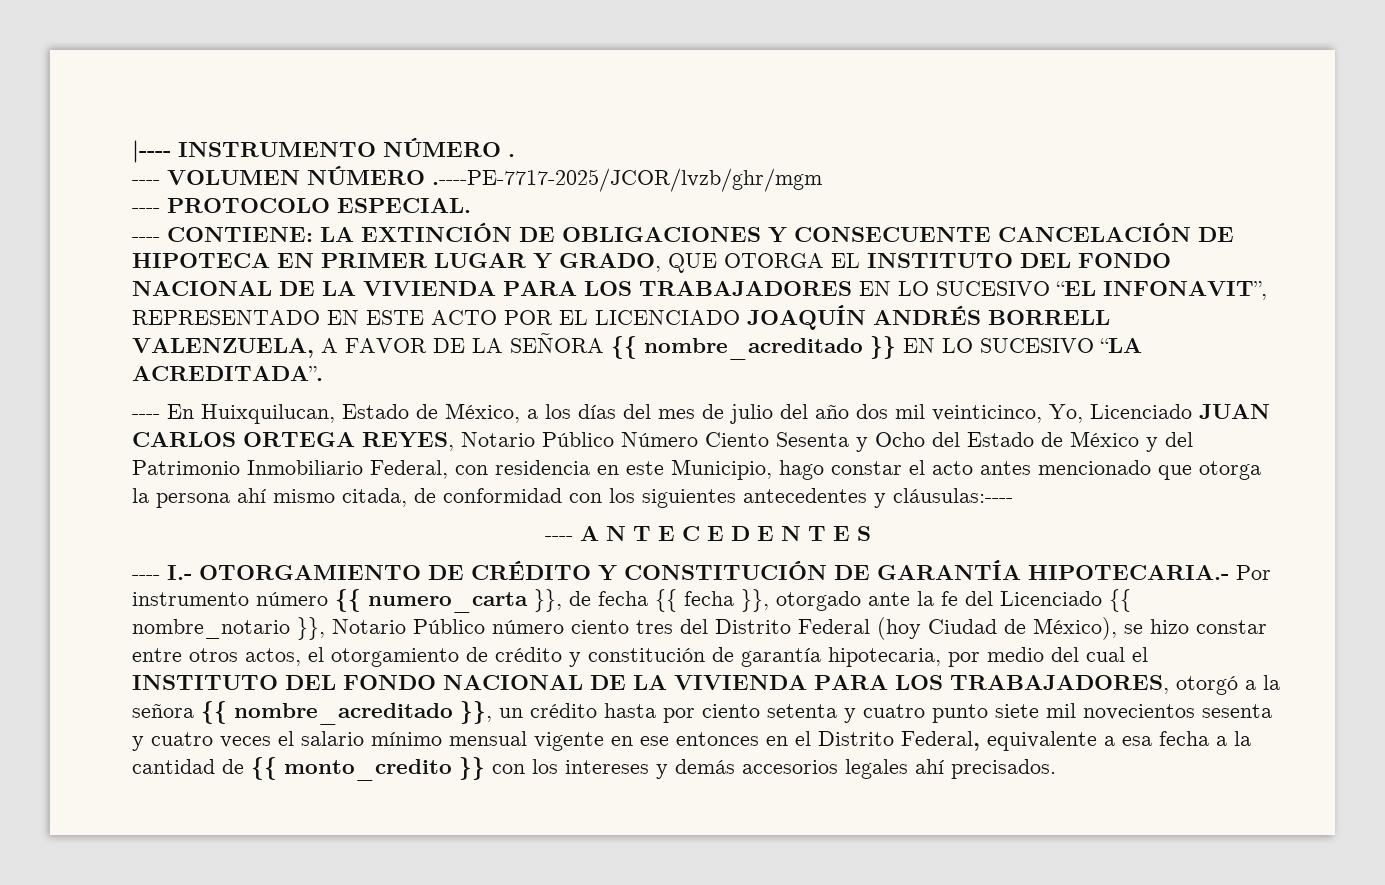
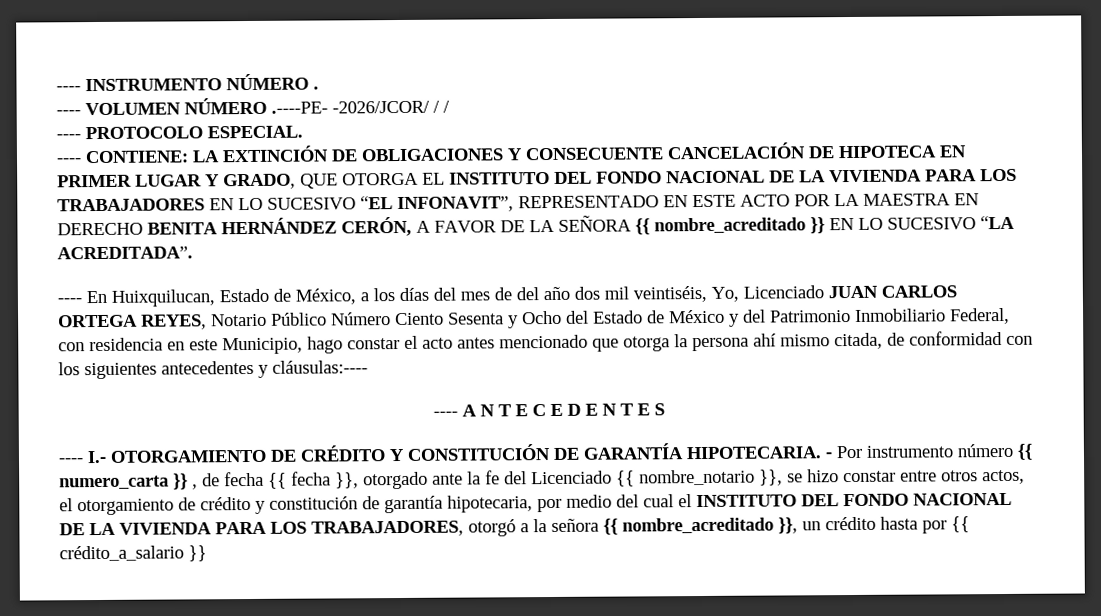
- |---- INSTRUMENTO NÚMERO .
+ ---- INSTRUMENTO NÚMERO .
- ---- VOLUMEN NÚMERO .----PE-7717-2025/JCOR/lvzb/ghr/mgm
+ ---- VOLUMEN NÚMERO .----PE- -2026/JCOR/ / /
- ---- CONTIENE: LA EXTINCIÓN DE OBLIGACIONES Y CONSECUENTE CANCELACIÓN DE HIPOTECA EN PRIMER LUGAR Y GRADO, QUE OTORGA EL INSTITUTO DEL FONDO NACIONAL DE LA VIVIENDA PARA LOS TRABAJADORES EN LO SUCESIVO “EL INFONAVIT”, REPRESENTADO EN ESTE ACTO POR EL LICENCIADO JOAQUÍN ANDRÉS BORRELL VALENZUELA, A FAVOR DE LA SEÑORA {{ nombre_acreditado }} EN LO SUCESIVO “LA ACREDITADA”.
+ ---- CONTIENE: LA EXTINCIÓN DE OBLIGACIONES Y CONSECUENTE CANCELACIÓN DE HIPOTECA EN PRIMER LUGAR Y GRADO, QUE OTORGA EL INSTITUTO DEL FONDO NACIONAL DE LA VIVIENDA PARA LOS TRABAJADORES EN LO SUCESIVO “EL INFONAVIT”, REPRESENTADO EN ESTE ACTO POR LA MAESTRA EN DERECHO BENITA HERNÁNDEZ CERÓN, A FAVOR DE LA SEÑORA {{ nombre_acreditado }} EN LO SUCESIVO “LA ACREDITADA”.
- ---- En Huixquilucan, Estado de México, a los días del mes de julio del año dos mil veinticinco, Yo, Licenciado JUAN CARLOS ORTEGA REYES, Notario Público Número Ciento Sesenta y Ocho del Estado de México y del Patrimonio Inmobiliario Federal, con residencia en este Municipio, hago constar el acto antes mencionado que otorga la persona ahí mismo citada, de conformidad con los siguientes antecedentes y cláusulas:----
+ ---- En Huixquilucan, Estado de México, a los días del mes de del año dos mil veintiséis, Yo, Licenciado JUAN CARLOS ORTEGA REYES, Notario Público Número Ciento Sesenta y Ocho del Estado de México y del Patrimonio Inmobiliario Federal, con residencia en este Municipio, hago constar el acto antes mencionado que otorga la persona ahí mismo citada, de conformidad con los siguientes antecedentes y cláusulas:----
- ---- I.- OTORGAMIENTO DE CRÉDITO Y CONSTITUCIÓN DE GARANTÍA HIPOTECARIA.- Por instrumento número {{ numero_carta }}, de fecha {{ fecha }}, otorgado ante la fe del Licenciado {{ nombre_notario }}, Notario Público número ciento tres del Distrito Federal (hoy Ciudad de México), se hizo constar entre otros actos, el otorgamiento de crédito y constitución de garantía hipotecaria, por medio del cual el INSTITUTO DEL FONDO NACIONAL DE LA VIVIENDA PARA LOS TRABAJADORES, otorgó a la señora {{ nombre_acreditado }}, un crédito hasta por ciento setenta y cuatro punto siete mil novecientos sesenta y cuatro veces el salario mínimo mensual vigente en ese entonces en el Distrito Federal, equivalente a esa fecha a la cantidad de {{ monto_credito }} con los intereses y demás accesorios legales ahí precisados.
+ ---- I.- OTORGAMIENTO DE CRÉDITO Y CONSTITUCIÓN DE GARANTÍA HIPOTECARIA. - Por instrumento número {{ numero_carta }} , de fecha {{ fecha }}, otorgado ante la fe del Licenciado {{ nombre_notario }}, se hizo constar entre otros actos, el otorgamiento de crédito y constitución de garantía hipotecaria, por medio del cual el INSTITUTO DEL FONDO NACIONAL DE LA VIVIENDA PARA LOS TRABAJADORES, otorgó a la señora {{ nombre_acreditado }}, un crédito hasta por {{ crédito_a_salario }}

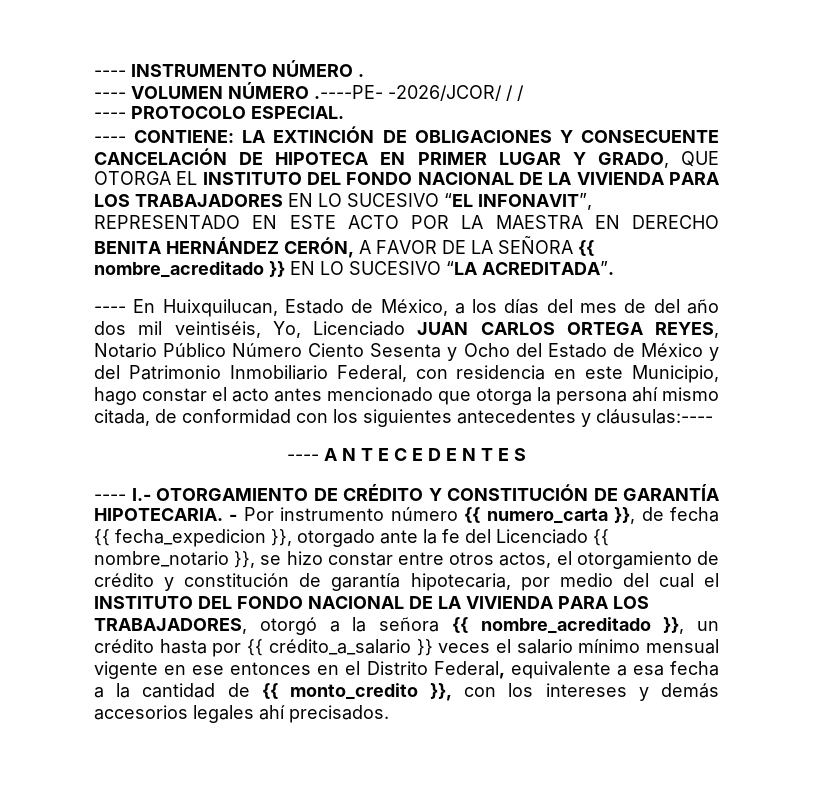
- - Por instrumento número {{ numero_carta }} , de fecha {{ fecha }}, otorgado ante la fe del Licenciado {{ nombre_notario }}, se hizo constar entre otros actos, el otorgamiento de crédito y constitución de garantía hipotecaria, por medio del cual el INSTITUTO DEL FONDO NACIONAL DE LA VIVIENDA PARA LOS TRABAJADORES, otorgó a la señora {{ nombre_acreditado }}, un crédito hasta por {{ crédito_a_salario }}
+ - Por instrumento número {{ numero_carta }}, de fecha {{ fecha_expedicion }}, otorgado ante la fe del Licenciado {{ nombre_notario }}, se hizo constar entre otros actos, el otorgamiento de crédito y constitución de garantía hipotecaria, por medio del cual el INSTITUTO DEL FONDO NACIONAL DE LA VIVIENDA PARA LOS TRABAJADORES, otorgó a la señora {{ nombre_acreditado }}, un crédito hasta por {{ crédito_a_salario }} veces el salario mínimo mensual vigente en ese entonces en el Distrito Federal, equivalente a esa fecha a la cantidad de {{ monto_credito }}, con los intereses y demás accesorios legales ahí precisados.

